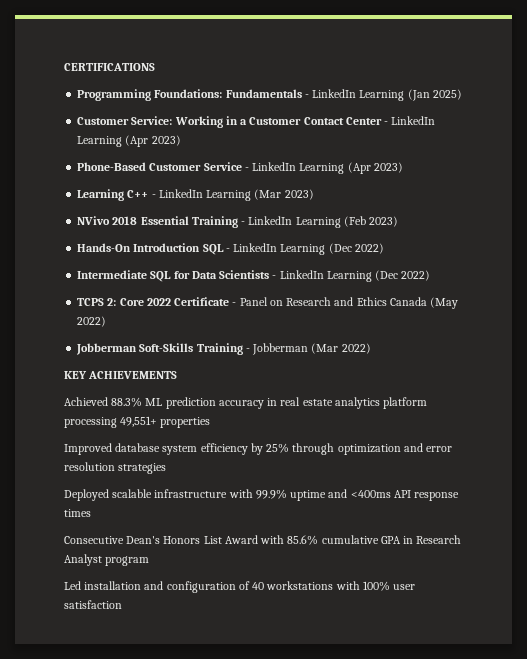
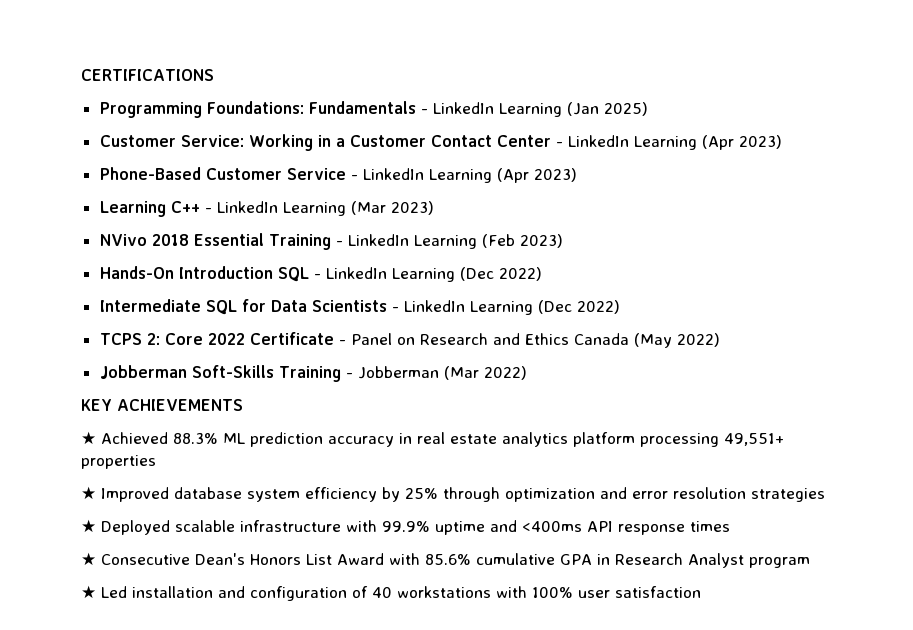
- Achieved 88.3% ML prediction accuracy in real estate analytics platform processing 49,551+ properties
+ ★ Achieved 88.3% ML prediction accuracy in real estate analytics platform processing 49,551+ properties
- Improved database system efficiency by 25% through optimization and error resolution strategies
+ ★ Improved database system efficiency by 25% through optimization and error resolution strategies
- Deployed scalable infrastructure with 99.9% uptime and <400ms API response times
+ ★ Deployed scalable infrastructure with 99.9% uptime and <400ms API response times
- Consecutive Dean's Honors List Award with 85.6% cumulative GPA in Research Analyst program
+ ★ Consecutive Dean's Honors List Award with 85.6% cumulative GPA in Research Analyst program
- Led installation and configuration of 40 workstations with 100% user satisfaction
+ ★ Led installation and configuration of 40 workstations with 100% user satisfaction

